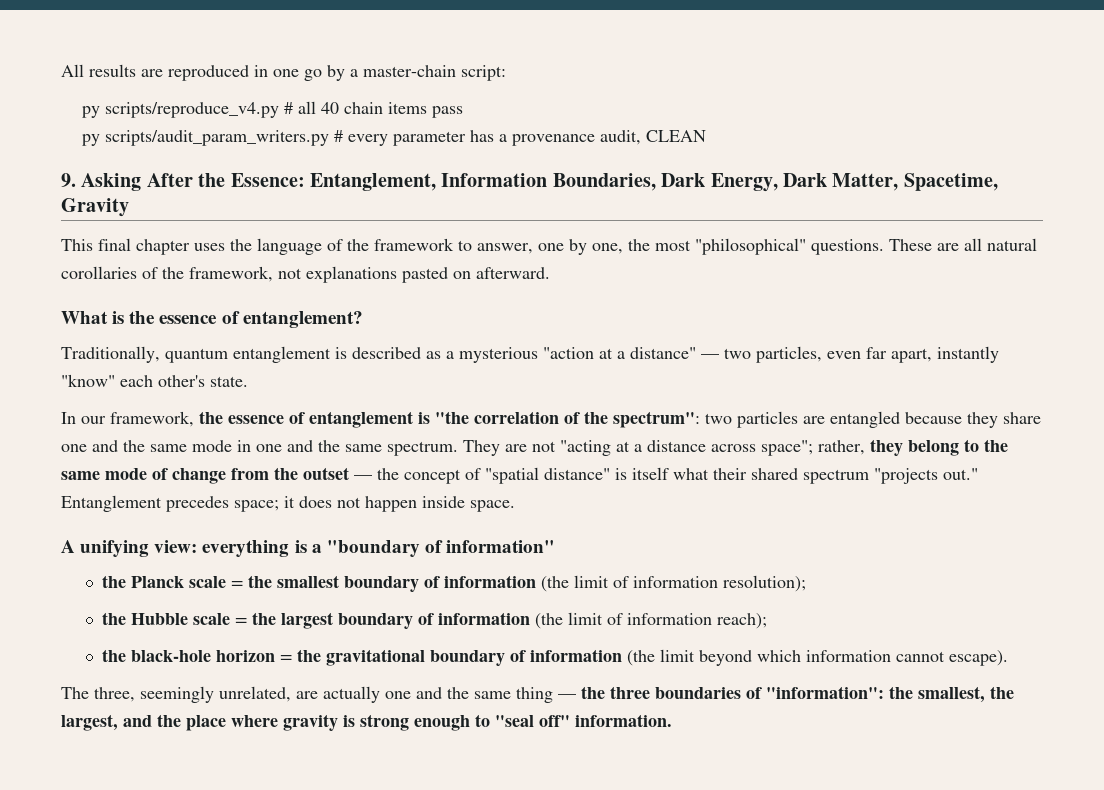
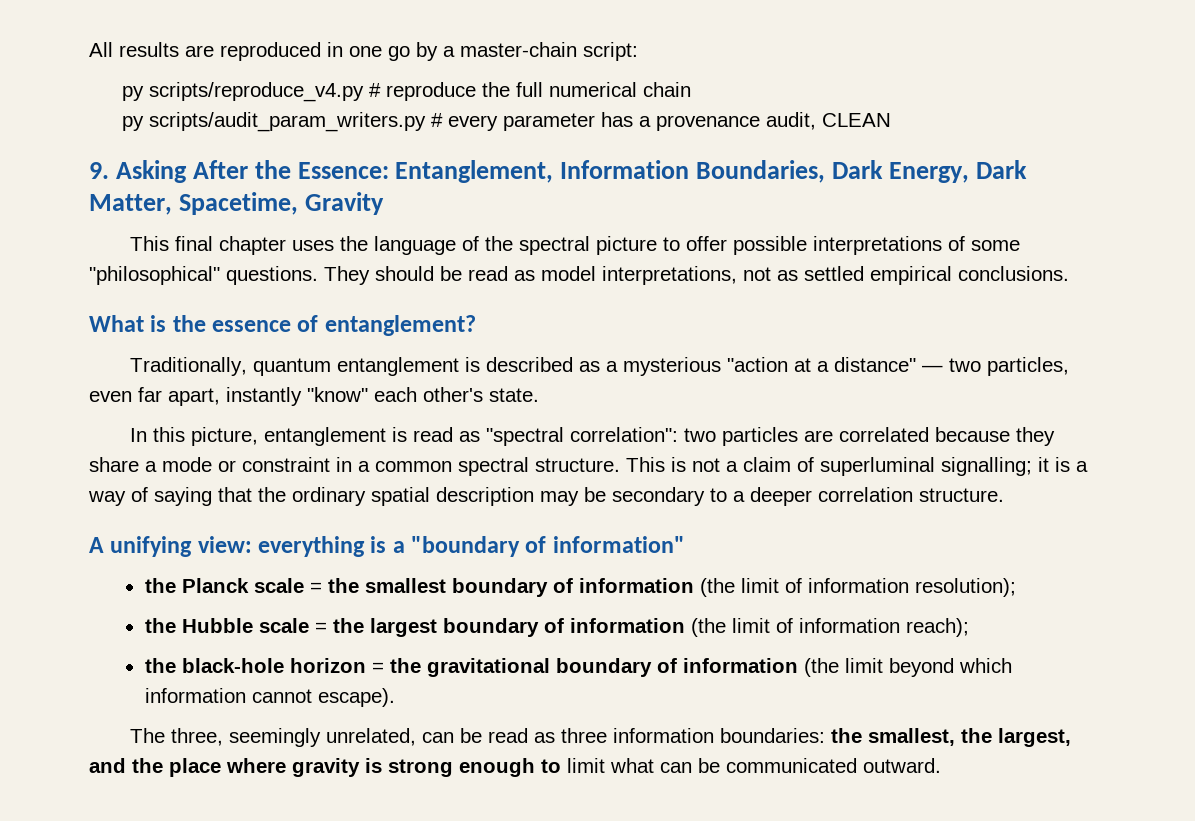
- py scripts/reproduce_v4.py # all 40 chain items pass
+ py scripts/reproduce_v4.py # reproduce the full numerical chain
- This final chapter uses the language of the framework to answer, one by one, the most "philosophical" questions. These are all natural corollaries of the framework, not explanations pasted on afterward.
+ This final chapter uses the language of the spectral picture to offer possible interpretations of some "philosophical" questions. They should be read as model interpretations, not as settled empirical conclusions.
- In our framework, the essence of entanglement is "the correlation of the spectrum": two particles are entangled because they share one and the same mode in one and the same spectrum. They are not "acting at a distance across space"; rather, they belong to the same mode of change from the outset — the concept of "spatial distance" is itself what their shared spectrum "projects out." Entanglement precedes space; it does not happen inside space.
+ In this picture, entanglement is read as "spectral correlation": two particles are correlated because they share a mode or constraint in a common spectral structure. This is not a claim of superluminal signalling; it is a way of saying that the ordinary spatial description may be secondary to a deeper correlation structure.
- The three, seemingly unrelated, are actually one and the same thing — the three boundaries of "information": the smallest, the largest, and the place where gravity is strong enough to "seal off" information.
+ The three, seemingly unrelated, can be read as three information boundaries: the smallest, the largest, and the place where gravity is strong enough to limit what can be communicated outward.

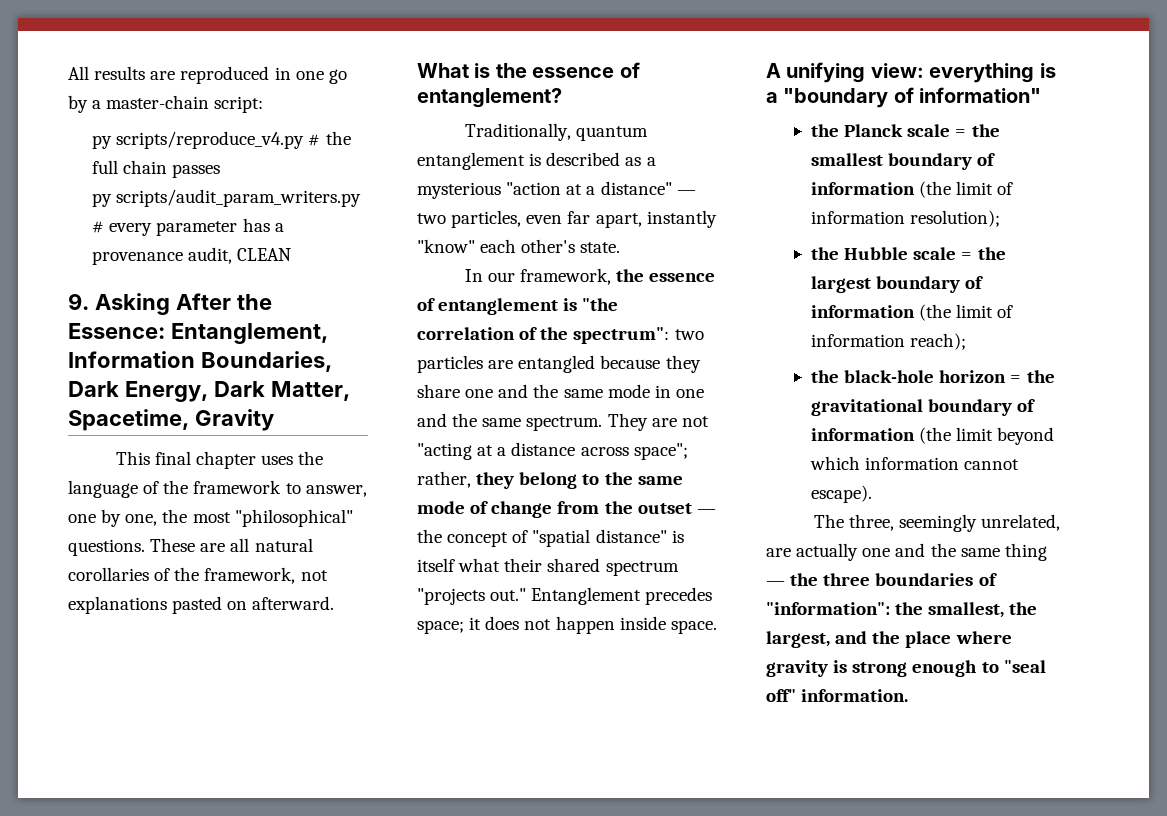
- py scripts/reproduce_v4.py # reproduce the full numerical chain
+ py scripts/reproduce_v4.py # the full chain passes
- This final chapter uses the language of the spectral picture to offer possible interpretations of some "philosophical" questions. They should be read as model interpretations, not as settled empirical conclusions.
+ This final chapter uses the language of the framework to answer, one by one, the most "philosophical" questions. These are all natural corollaries of the framework, not explanations pasted on afterward.
- In this picture, entanglement is read as "spectral correlation": two particles are correlated because they share a mode or constraint in a common spectral structure. This is not a claim of superluminal signalling; it is a way of saying that the ordinary spatial description may be secondary to a deeper correlation structure.
+ In our framework, the essence of entanglement is "the correlation of the spectrum": two particles are entangled because they share one and the same mode in one and the same spectrum. They are not "acting at a distance across space"; rather, they belong to the same mode of change from the outset — the concept of "spatial distance" is itself what their shared spectrum "projects out." Entanglement precedes space; it does not happen inside space.
- The three, seemingly unrelated, can be read as three information boundaries: the smallest, the largest, and the place where gravity is strong enough to limit what can be communicated outward.
+ The three, seemingly unrelated, are actually one and the same thing — the three boundaries of "information": the smallest, the largest, and the place where gravity is strong enough to "seal off" information.

